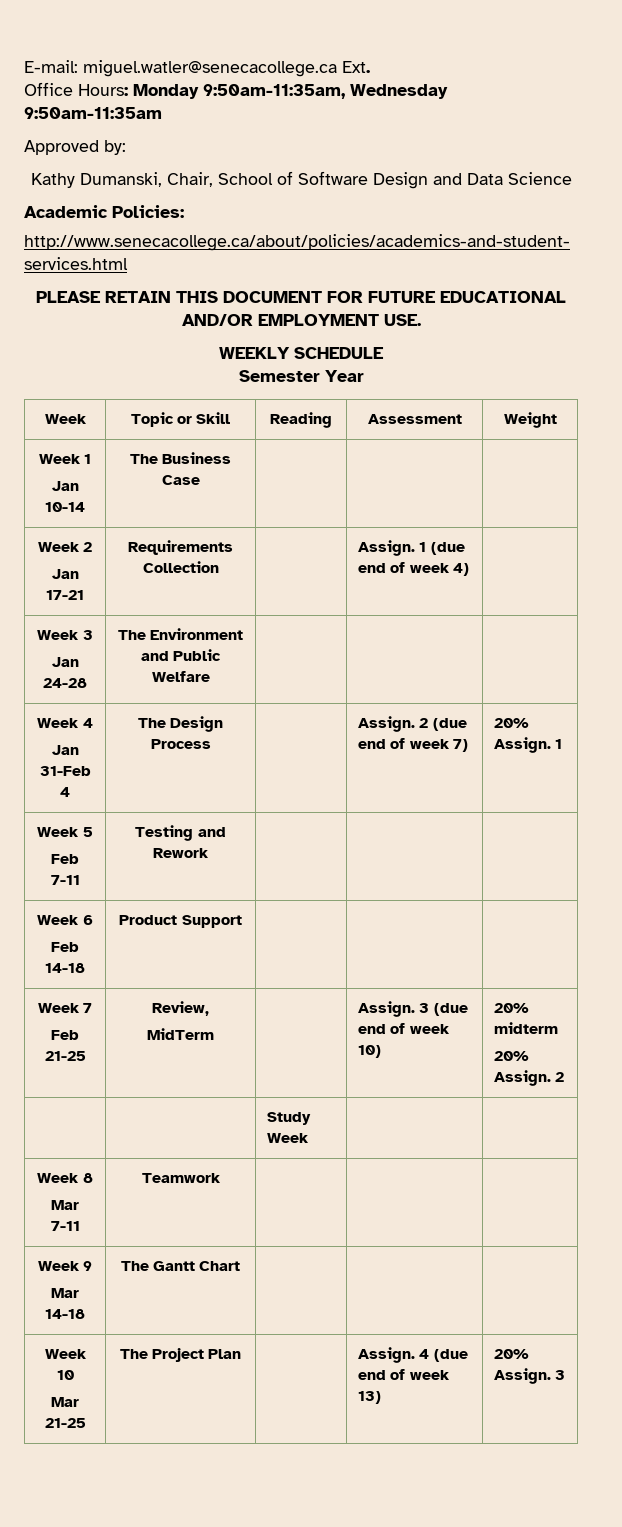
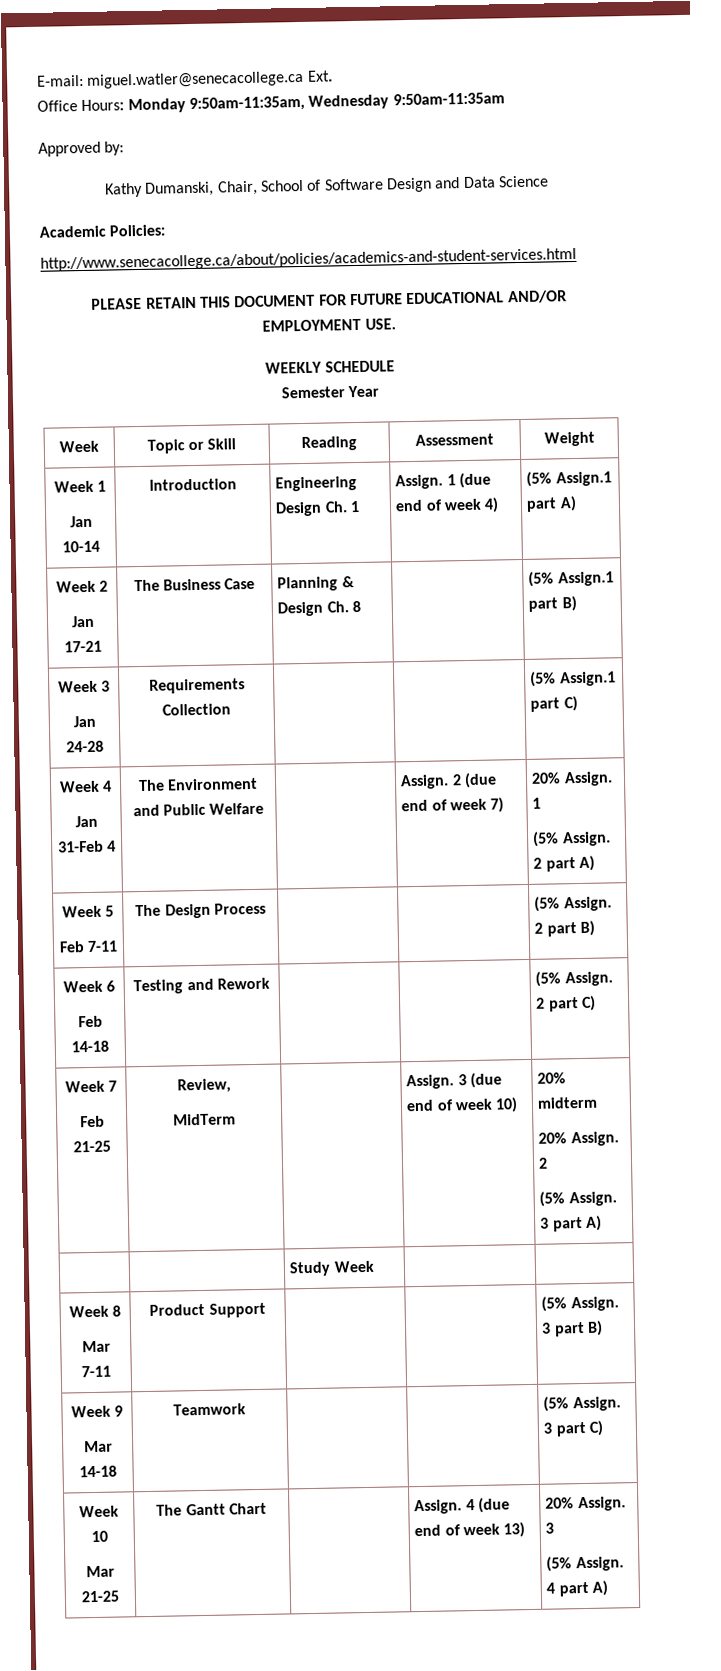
  Week | Topic or Skill | Reading | Assessment | Weight
  Week 1
- Jan 10-14 | The Business Case | | |
+ Jan 10-14 | Introduction | Engineering Design Ch. 1 | Assign. 1 (due end of week 4) | (5% Assign.1 part A)
  Week 2
- Jan 17-21 | Requirements Collection | | Assign. 1 (due end of week 4) |
+ Jan 17-21 | The Business Case | Planning & Design Ch. 8 | | (5% Assign.1 part B)
  Week 3
- Jan 24-28 | The Environment and Public Welfare | | |
+ Jan 24-28 | Requirements Collection | | | (5% Assign.1 part C)
  Week 4
- Jan 31-Feb 4 | The Design Process | | Assign. 2 (due end of week 7) | 20% Assign. 1
+ Jan 31-Feb 4 | The Environment and Public Welfare | | Assign. 2 (due end of week 7) | 20% Assign. 1
+ (5% Assign. 2 part A)
  Week 5
- Feb 7-11 | Testing and Rework | | |
+ Feb 7-11 | The Design Process | | | (5% Assign. 2 part B)
  Week 6
- Feb 14-18 | Product Support | | |
+ Feb 14-18 | Testing and Rework | | | (5% Assign. 2 part C)
  Week 7
  Feb 21-25 | Review,
  MidTerm | | Assign. 3 (due end of week 10) | 20% midterm
  20% Assign. 2
+ (5% Assign. 3 part A)
  Week 8
- Mar 7-11 | Teamwork | | |
+ Mar 7-11 | Product Support | | | (5% Assign. 3 part B)
  Week 9
- Mar 14-18 | The Gantt Chart | | |
+ Mar 14-18 | Teamwork | | | (5% Assign. 3 part C)
  Week 10
- Mar 21-25 | The Project Plan | | Assign. 4 (due end of week 13) | 20% Assign. 3
+ Mar 21-25 | The Gantt Chart | | Assign. 4 (due end of week 13) | 20% Assign. 3
+ (5% Assign. 4 part A)

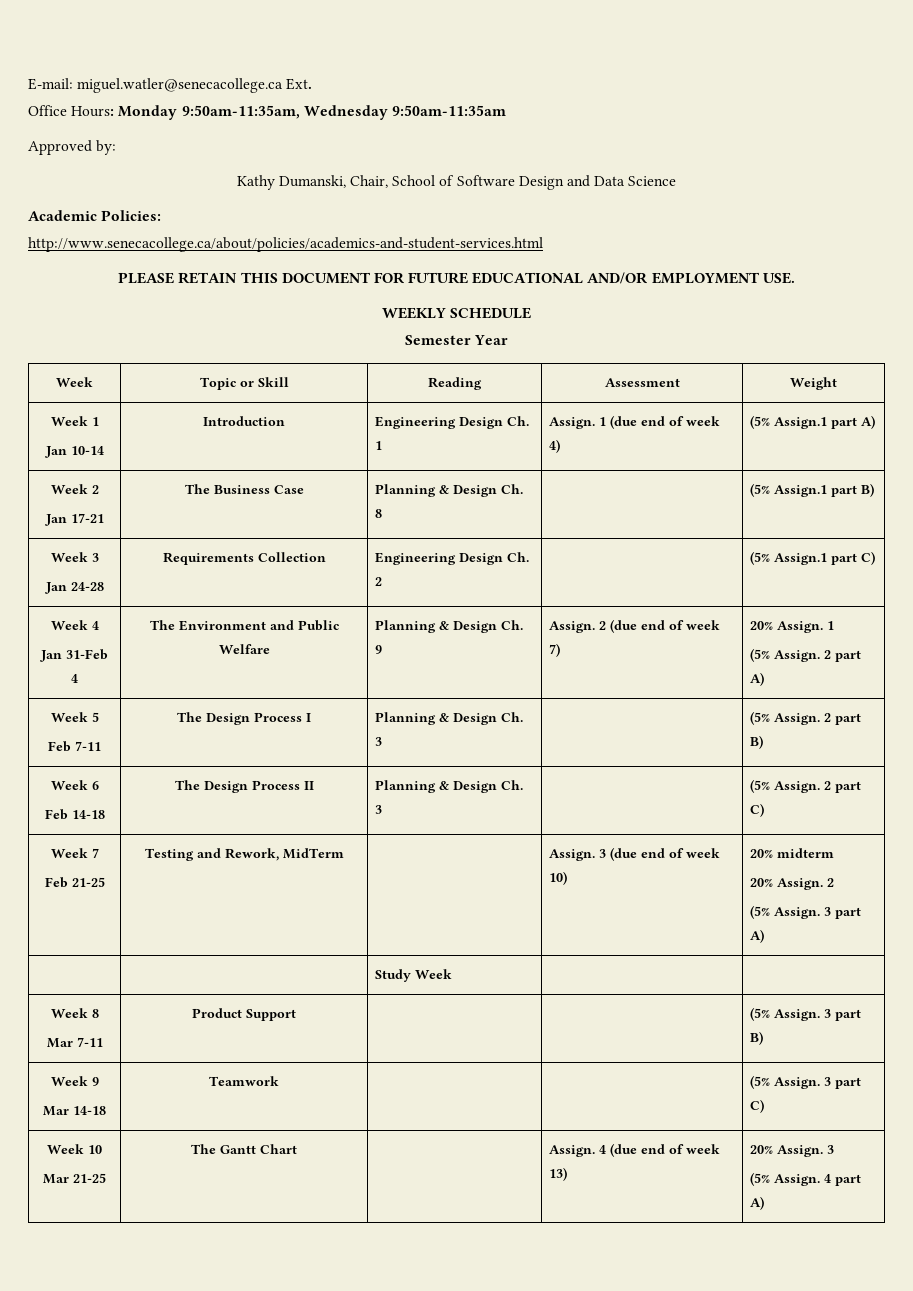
  Week 3
- Jan 24-28 | Requirements Collection | | | (5% Assign.1 part C)
+ Jan 24-28 | Requirements Collection | Engineering Design Ch. 2 | | (5% Assign.1 part C)
  Week 4
- Jan 31-Feb 4 | The Environment and Public Welfare | | Assign. 2 (due end of week 7) | 20% Assign. 1
+ Jan 31-Feb 4 | The Environment and Public Welfare | Planning & Design Ch. 9 | Assign. 2 (due end of week 7) | 20% Assign. 1
  Week 5
- Feb 7-11 | The Design Process | | | (5% Assign. 2 part B)
+ Feb 7-11 | The Design Process I | Planning & Design Ch. 3 | | (5% Assign. 2 part B)
  Week 6
- Feb 14-18 | Testing and Rework | | | (5% Assign. 2 part C)
+ Feb 14-18 | The Design Process II | Planning & Design Ch. 3 | | (5% Assign. 2 part C)
  Week 7
- Feb 21-25 | Review,
- MidTerm | | Assign. 3 (due end of week 10) | 20% midterm
+ Feb 21-25 | Testing and Rework, MidTerm | | Assign. 3 (due end of week 10) | 20% midterm

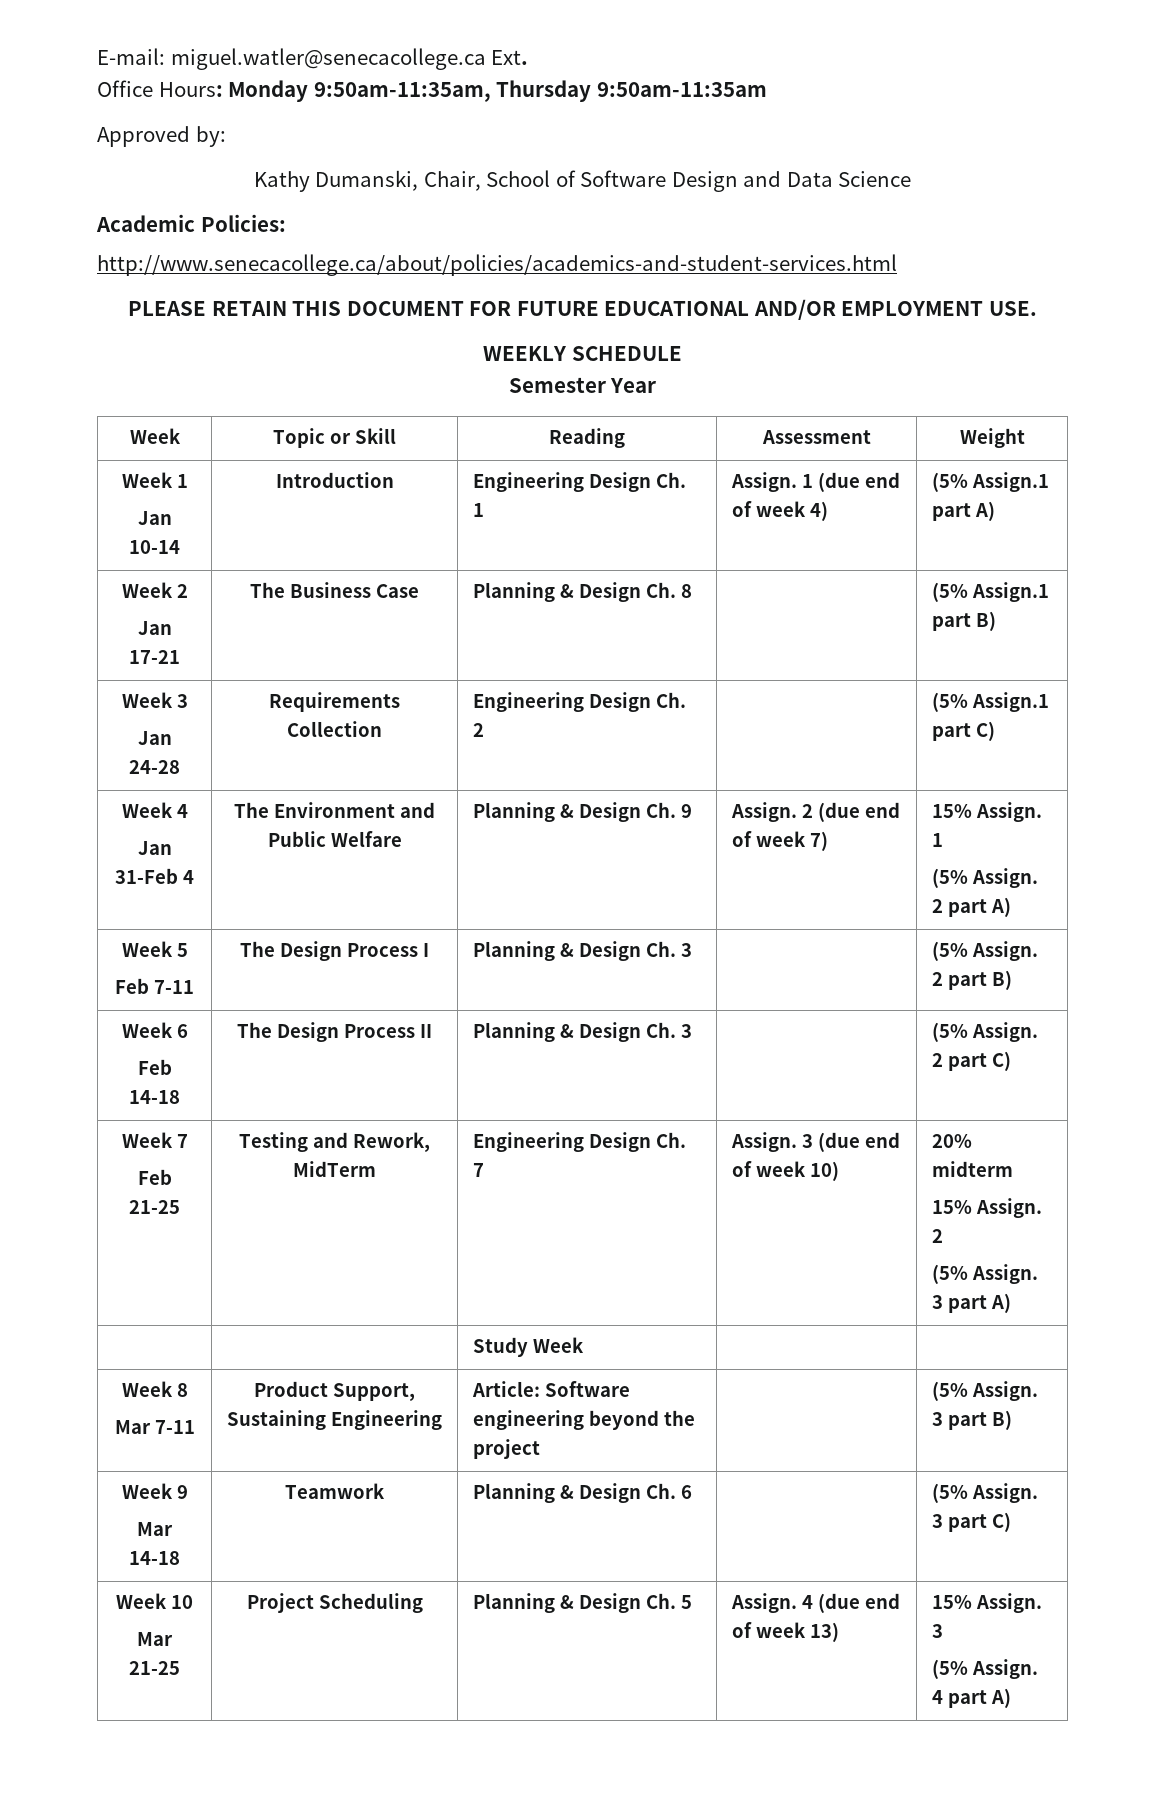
- Office Hours: Monday 9:50am-11:35am, Wednesday 9:50am-11:35am
+ Office Hours: Monday 9:50am-11:35am, Thursday 9:50am-11:35am
  Week 4
- Jan 31-Feb 4 | The Environment and Public Welfare | Planning & Design Ch. 9 | Assign. 2 (due end of week 7) | 20% Assign. 1
+ Jan 31-Feb 4 | The Environment and Public Welfare | Planning & Design Ch. 9 | Assign. 2 (due end of week 7) | 15% Assign. 1
  Week 7
- Feb 21-25 | Testing and Rework, MidTerm | | Assign. 3 (due end of week 10) | 20% midterm
- 20% Assign. 2
+ Feb 21-25 | Testing and Rework, MidTerm | Engineering Design Ch. 7 | Assign. 3 (due end of week 10) | 20% midterm
+ 15% Assign. 2
  Week 8
- Mar 7-11 | Product Support | | | (5% Assign. 3 part B)
+ Mar 7-11 | Product Support, Sustaining Engineering | Article: Software engineering beyond the project | | (5% Assign. 3 part B)
  Week 9
- Mar 14-18 | Teamwork | | | (5% Assign. 3 part C)
+ Mar 14-18 | Teamwork | Planning & Design Ch. 6 | | (5% Assign. 3 part C)
  Week 10
- Mar 21-25 | The Gantt Chart | | Assign. 4 (due end of week 13) | 20% Assign. 3
+ Mar 21-25 | Project Scheduling | Planning & Design Ch. 5 | Assign. 4 (due end of week 13) | 15% Assign. 3

